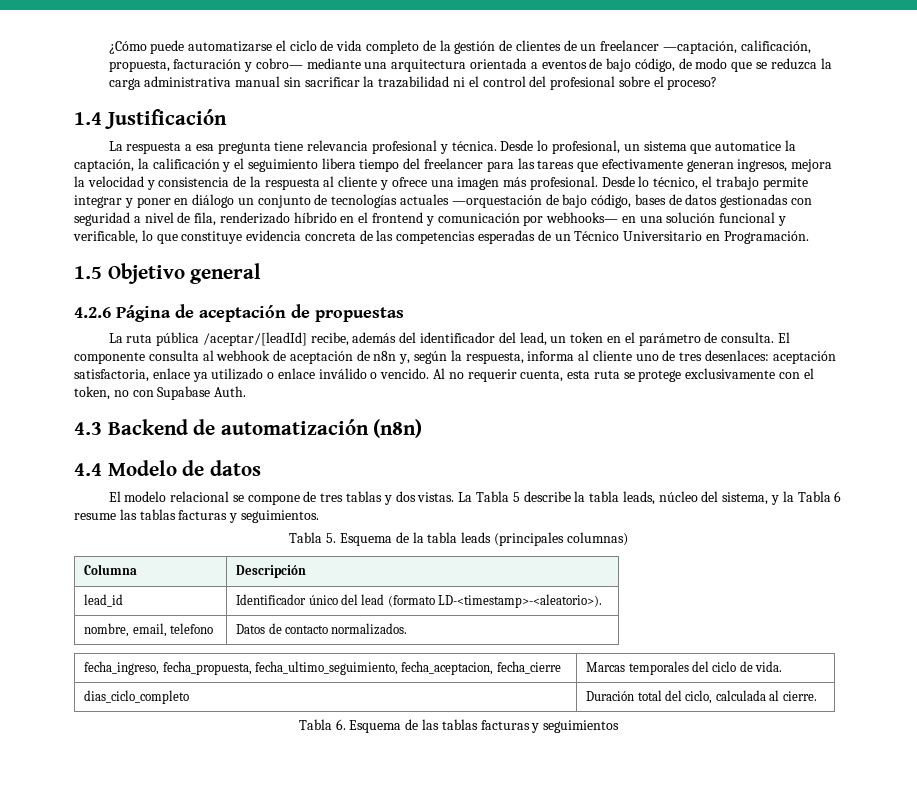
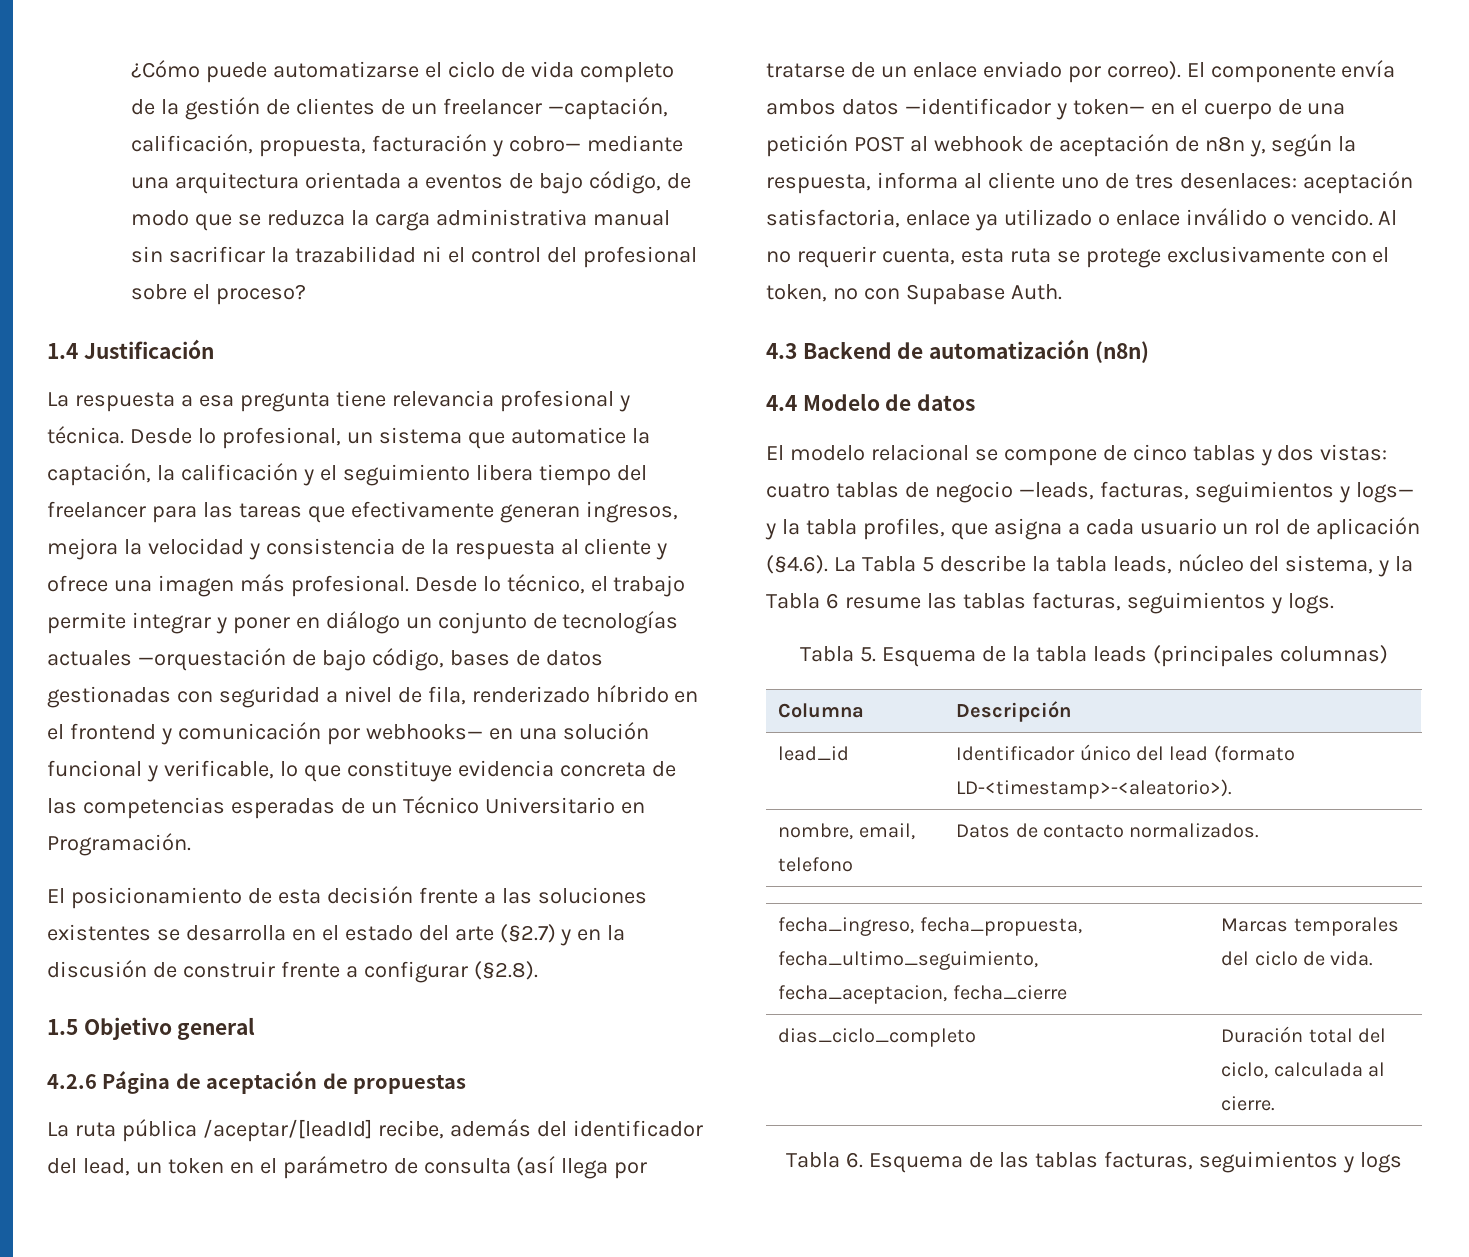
+ El posicionamiento de esta decisión frente a las soluciones existentes se desarrolla en el estado del arte (§2.7) y en la discusión de construir frente a configurar (§2.8).
- La ruta pública /aceptar/[leadId] recibe, además del identificador del lead, un token en el parámetro de consulta. El componente consulta al webhook de aceptación de n8n y, según la respuesta, informa al cliente uno de tres desenlaces: aceptación satisfactoria, enlace ya utilizado o enlace inválido o vencido.
+ La ruta pública /aceptar/[leadId] recibe, además del identificador del lead, un token en el parámetro de consulta (así llega por tratarse de un enlace enviado por correo). El componente envía ambos datos —identificador y token— en el cuerpo de una petición POST al webhook de aceptación de n8n y, según la respuesta, informa al cliente uno de tres desenlaces: aceptación satisfactoria, enlace ya utilizado o enlace inválido o vencido.
- El modelo relacional se compone de tres tablas y dos vistas. La Tabla 5 describe la tabla leads, núcleo del sistema, y la Tabla 6 resume las tablas facturas y seguimientos.
+ El modelo relacional se compone de cinco tablas y dos vistas: cuatro tablas de negocio —leads, facturas, seguimientos y logs— y la tabla profiles, que asigna a cada usuario un rol de aplicación (§4.6). La Tabla 5 describe la tabla leads, núcleo del sistema, y la Tabla 6 resume las tablas facturas, seguimientos y logs.
- Tabla 6. Esquema de las tablas facturas y seguimientos
+ Tabla 6. Esquema de las tablas facturas, seguimientos y logs

